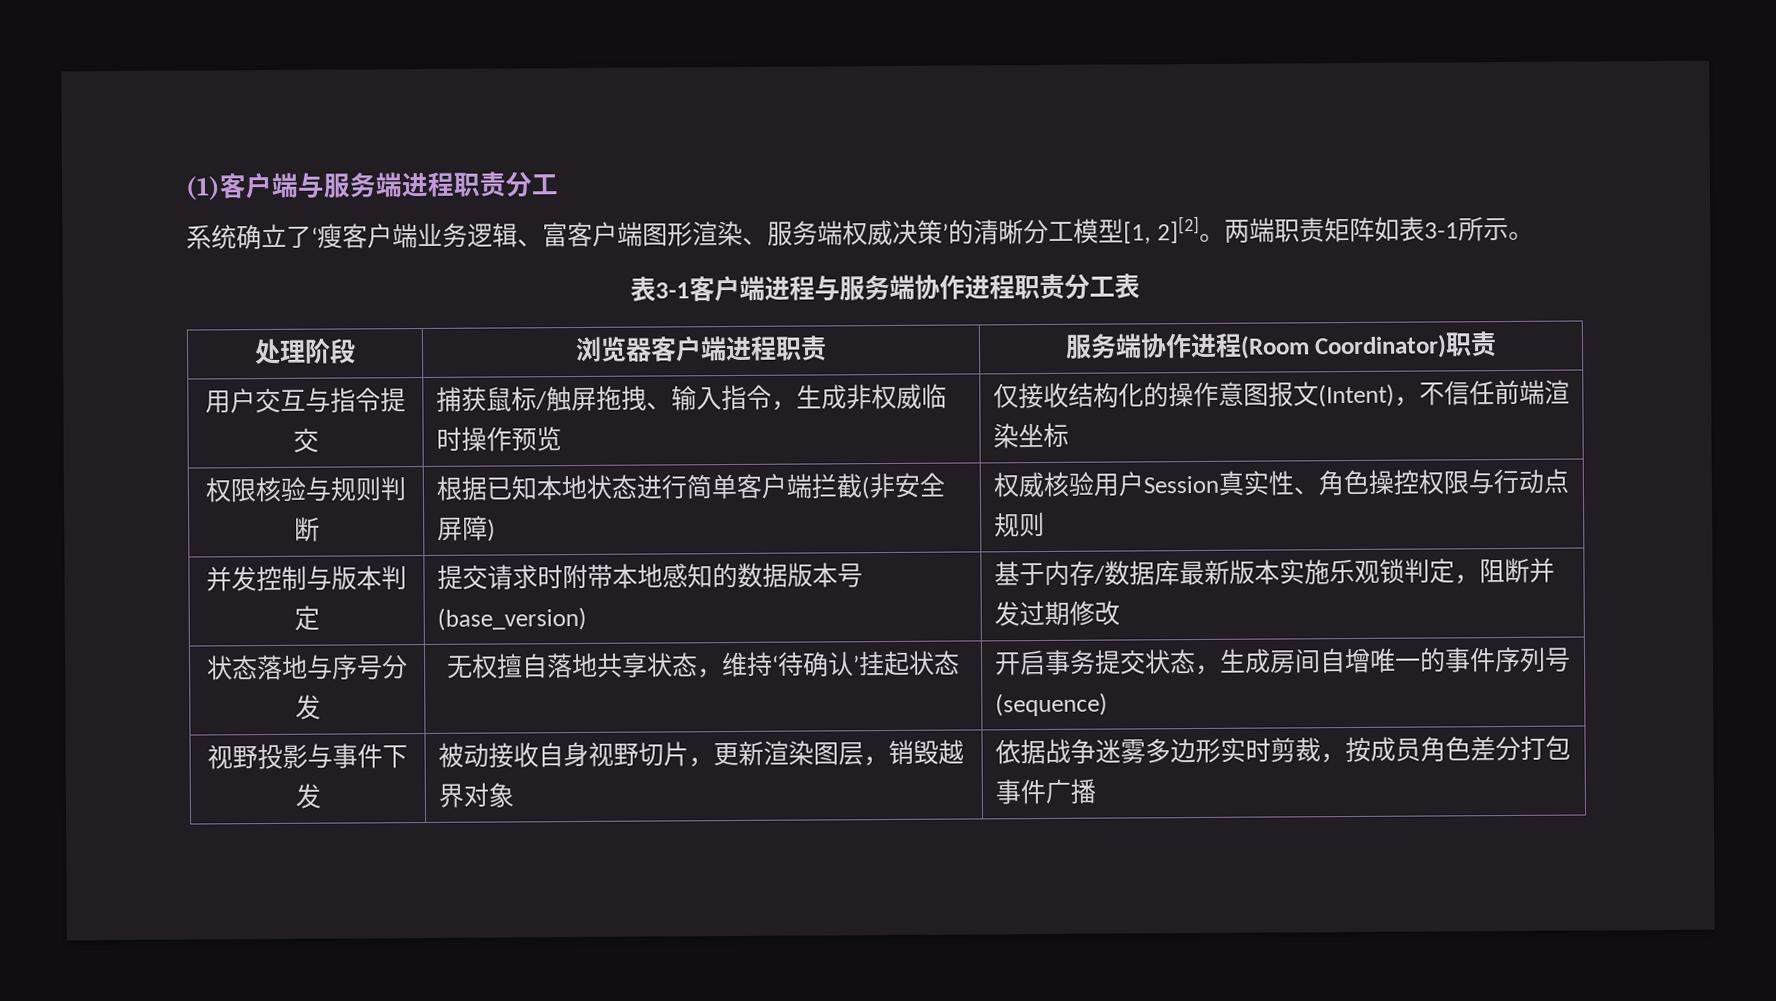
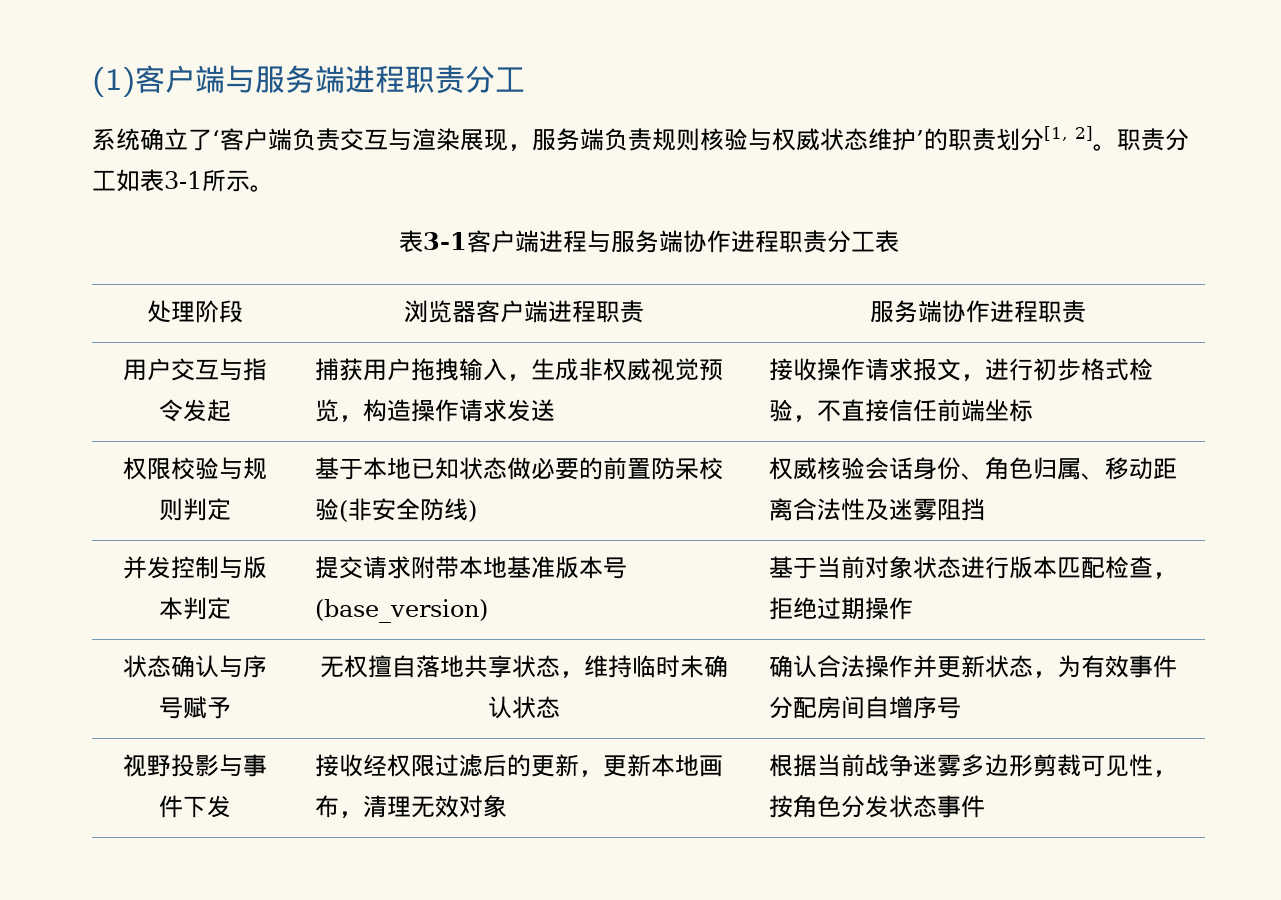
- 系统确立了‘瘦客户端业务逻辑、富客户端图形渲染、服务端权威决策’的清晰分工模型[1, 2][2]。两端职责矩阵如表3-1所示。
+ 系统确立了‘客户端负责交互与渲染展现，服务端负责规则核验与权威状态维护’的职责划分[1, 2]。职责分工如表3-1所示。
- 处理阶段 | 浏览器客户端进程职责 | 服务端协作进程(Room Coordinator)职责
+ 处理阶段 | 浏览器客户端进程职责 | 服务端协作进程职责
- 用户交互与指令提交 | 捕获鼠标/触屏拖拽、输入指令，生成非权威临时操作预览 | 仅接收结构化的操作意图报文(Intent)，不信任前端渲染坐标
+ 用户交互与指令发起 | 捕获用户拖拽输入，生成非权威视觉预览，构造操作请求发送 | 接收操作请求报文，进行初步格式检验，不直接信任前端坐标
- 权限核验与规则判断 | 根据已知本地状态进行简单客户端拦截(非安全屏障) | 权威核验用户Session真实性、角色操控权限与行动点规则
+ 权限校验与规则判定 | 基于本地已知状态做必要的前置防呆校验(非安全防线) | 权威核验会话身份、角色归属、移动距离合法性及迷雾阻挡
- 并发控制与版本判定 | 提交请求时附带本地感知的数据版本号(base_version) | 基于内存/数据库最新版本实施乐观锁判定，阻断并发过期修改
- 状态落地与序号分发 | 无权擅自落地共享状态，维持‘待确认’挂起状态 | 开启事务提交状态，生成房间自增唯一的事件序列号(sequence)
+ 并发控制与版本判定 | 提交请求附带本地基准版本号(base_version) | 基于当前对象状态进行版本匹配检查，拒绝过期操作
+ 状态确认与序号赋予 | 无权擅自落地共享状态，维持临时未确认状态 | 确认合法操作并更新状态，为有效事件分配房间自增序号
- 视野投影与事件下发 | 被动接收自身视野切片，更新渲染图层，销毁越界对象 | 依据战争迷雾多边形实时剪裁，按成员角色差分打包事件广播
+ 视野投影与事件下发 | 接收经权限过滤后的更新，更新本地画布，清理无效对象 | 根据当前战争迷雾多边形剪裁可见性，按角色分发状态事件

